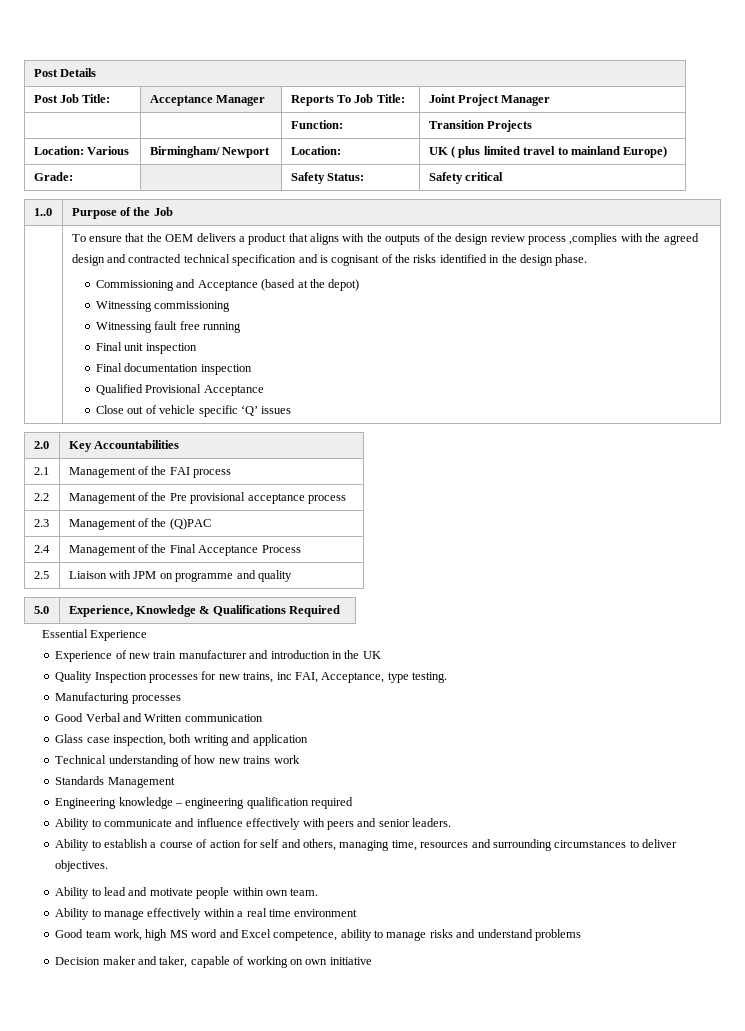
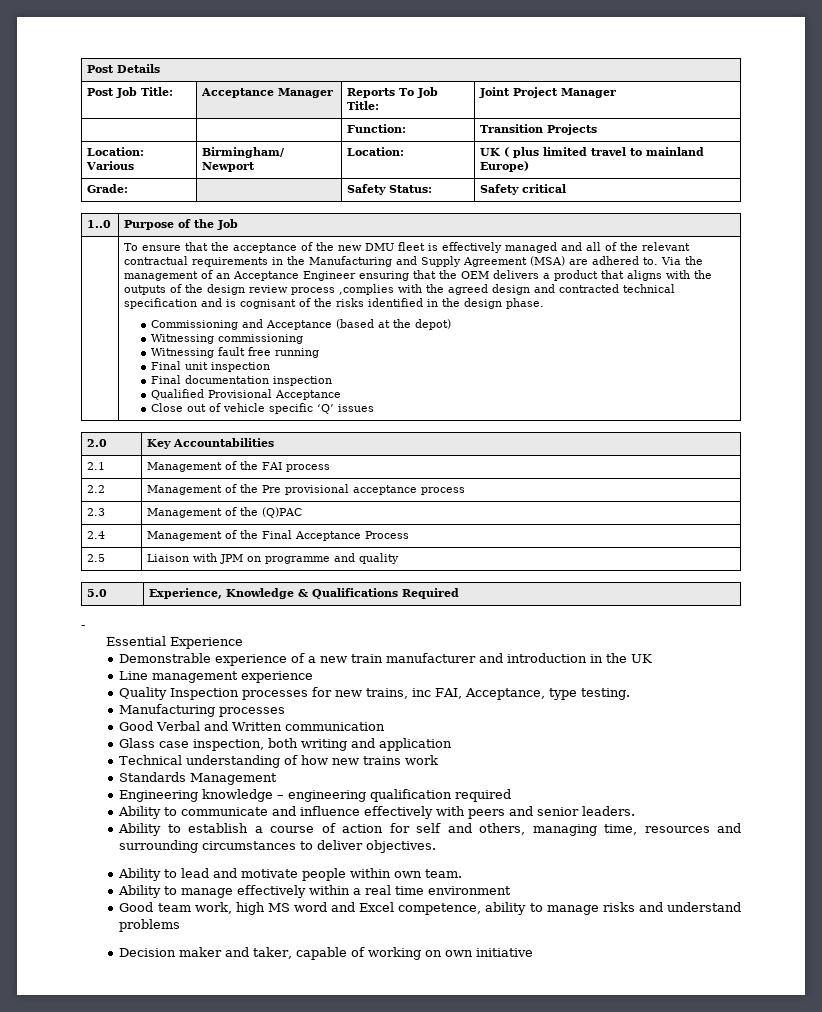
- To ensure that the OEM delivers a product that aligns with the outputs of the design review process ,complies with the agreed design and contracted technical specification and is cognisant of the risks identified in the design phase.
+ To ensure that the acceptance of the new DMU fleet is effectively managed and all of the relevant contractual requirements in the Manufacturing and Supply Agreement (MSA) are adhered to. Via the management of an Acceptance Engineer ensuring that the OEM delivers a product that aligns with the outputs of the design review process ,complies with the agreed design and contracted technical specification and is cognisant of the risks identified in the design phase.
  5.0 | Experience, Knowledge & Qualifications Required
+ -
- Experience of new train manufacturer and introduction in the UK
+ Demonstrable experience of a new train manufacturer and introduction in the UK
+ Line management experience

